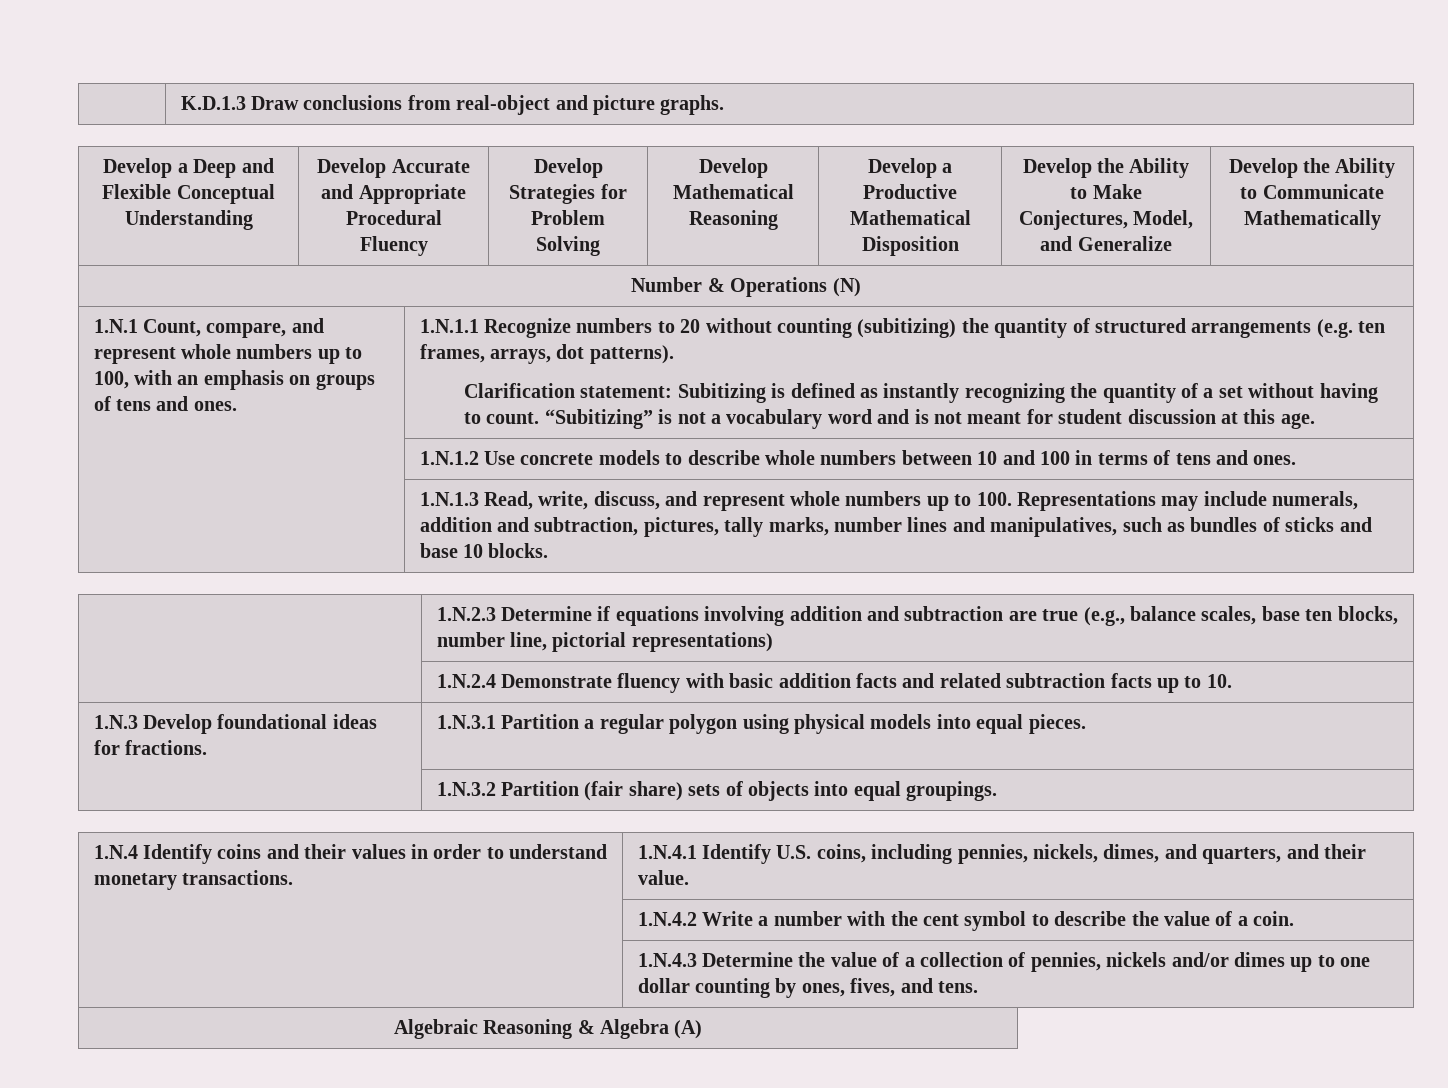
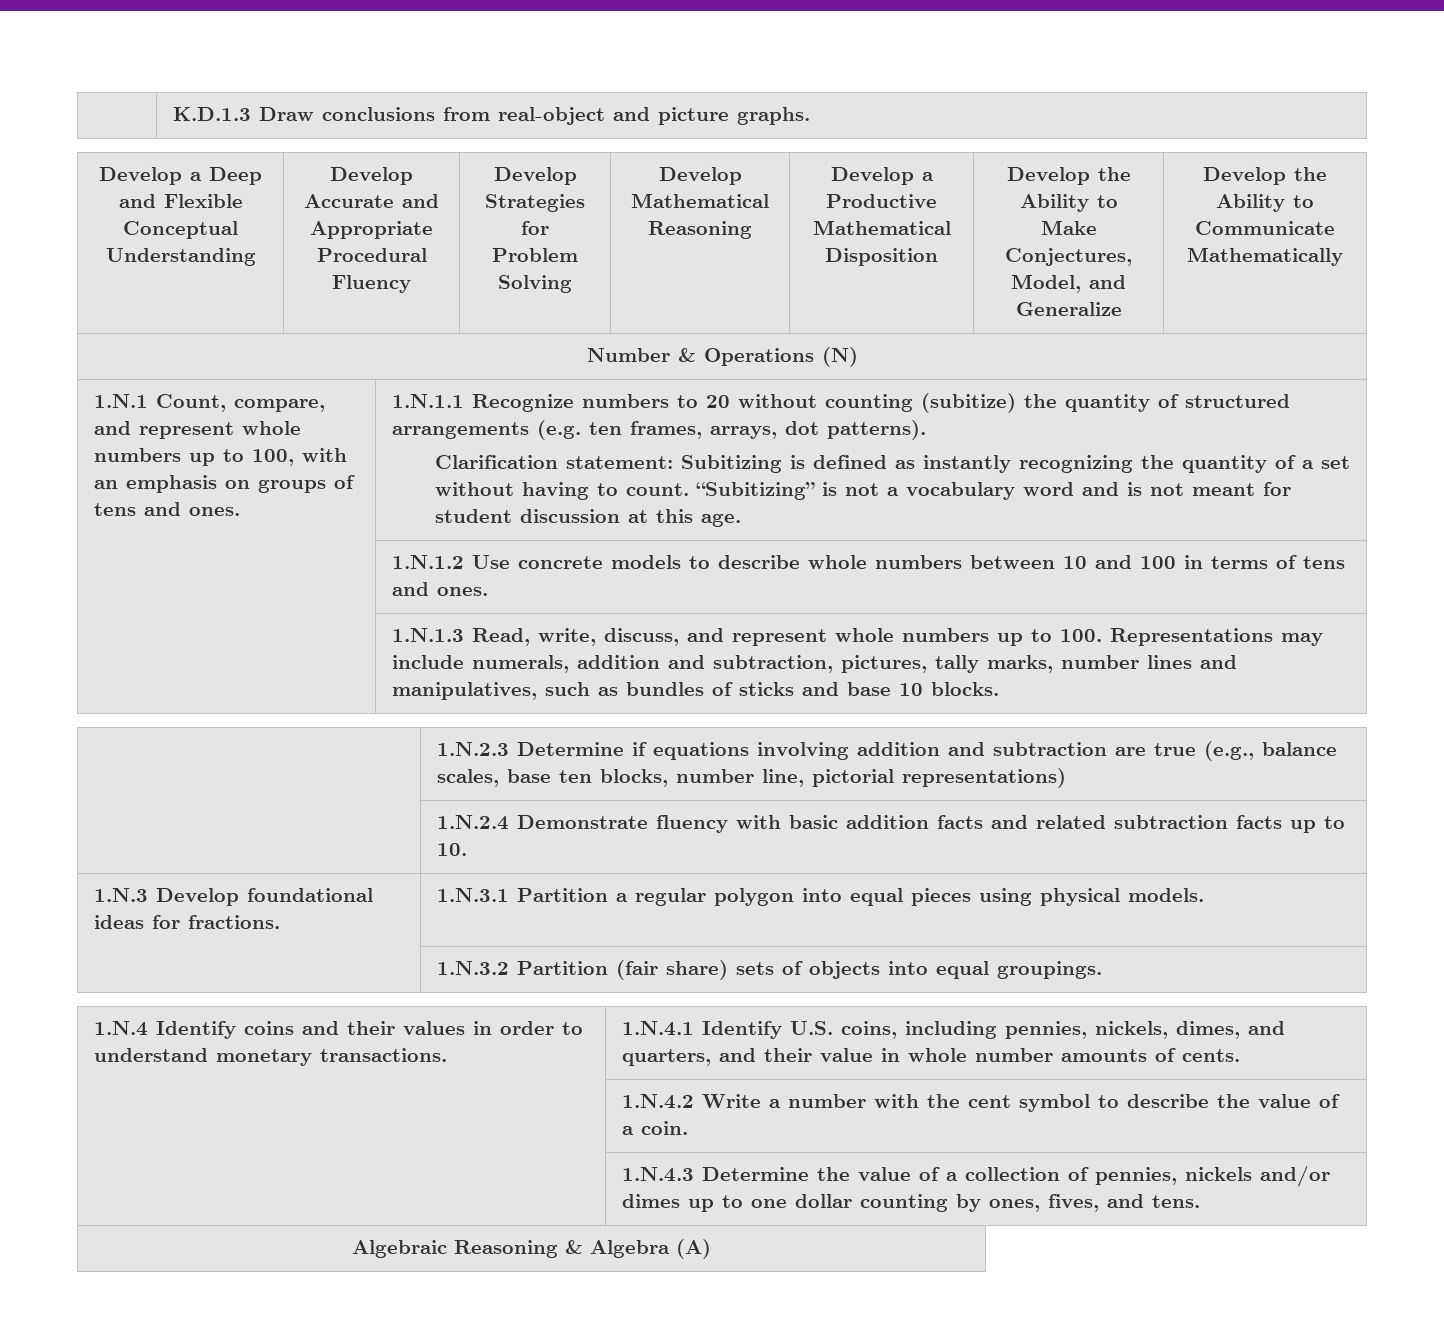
- 1.N.1.1 Recognize numbers to 20 without counting (subitizing) the quantity of structured arrangements (e.g. ten frames, arrays, dot patterns).
+ 1.N.1.1 Recognize numbers to 20 without counting (subitize) the quantity of structured arrangements (e.g. ten frames, arrays, dot patterns).
- 1.N.3 Develop foundational ideas for fractions. | 1.N.3.1 Partition a regular polygon using physical models into equal pieces.
+ 1.N.3 Develop foundational ideas for fractions. | 1.N.3.1 Partition a regular polygon into equal pieces using physical models.
- 1.N.4 Identify coins and their values in order to understand monetary transactions. | 1.N.4.1 Identify U.S. coins, including pennies, nickels, dimes, and quarters, and their value.
+ 1.N.4 Identify coins and their values in order to understand monetary transactions. | 1.N.4.1 Identify U.S. coins, including pennies, nickels, dimes, and quarters, and their value in whole number amounts of cents.

